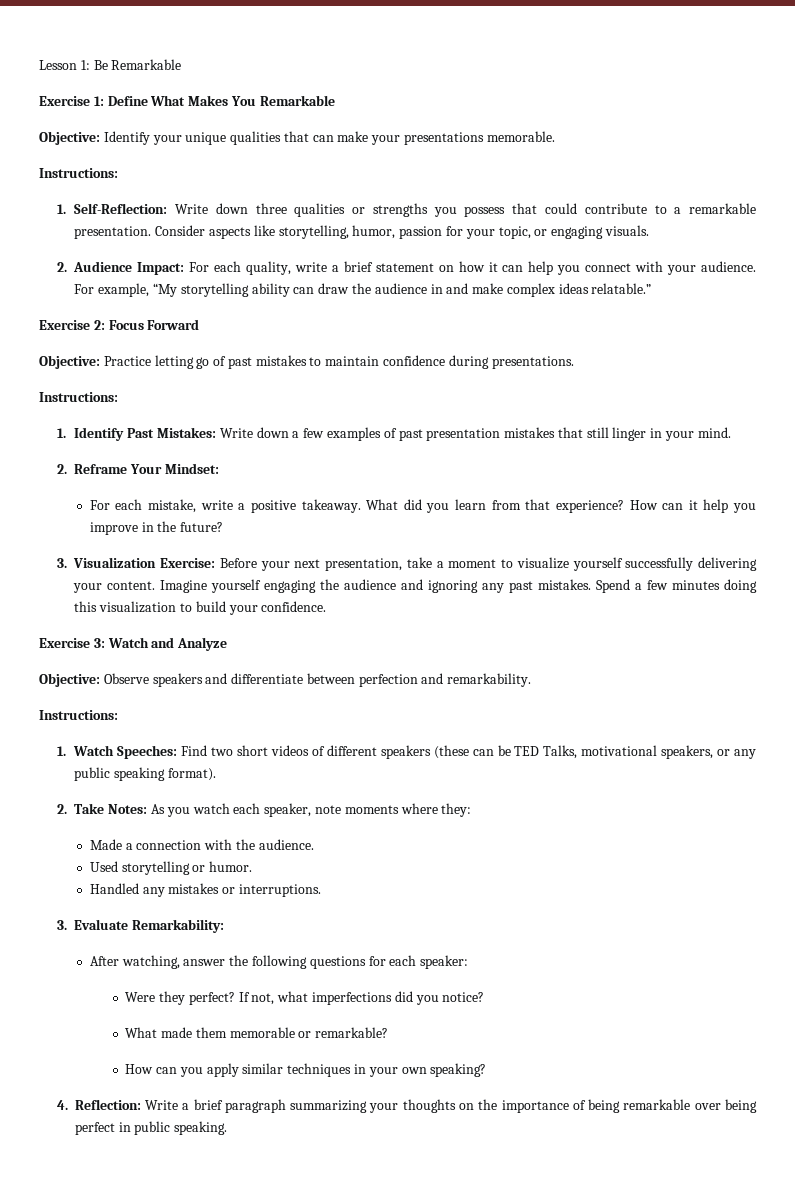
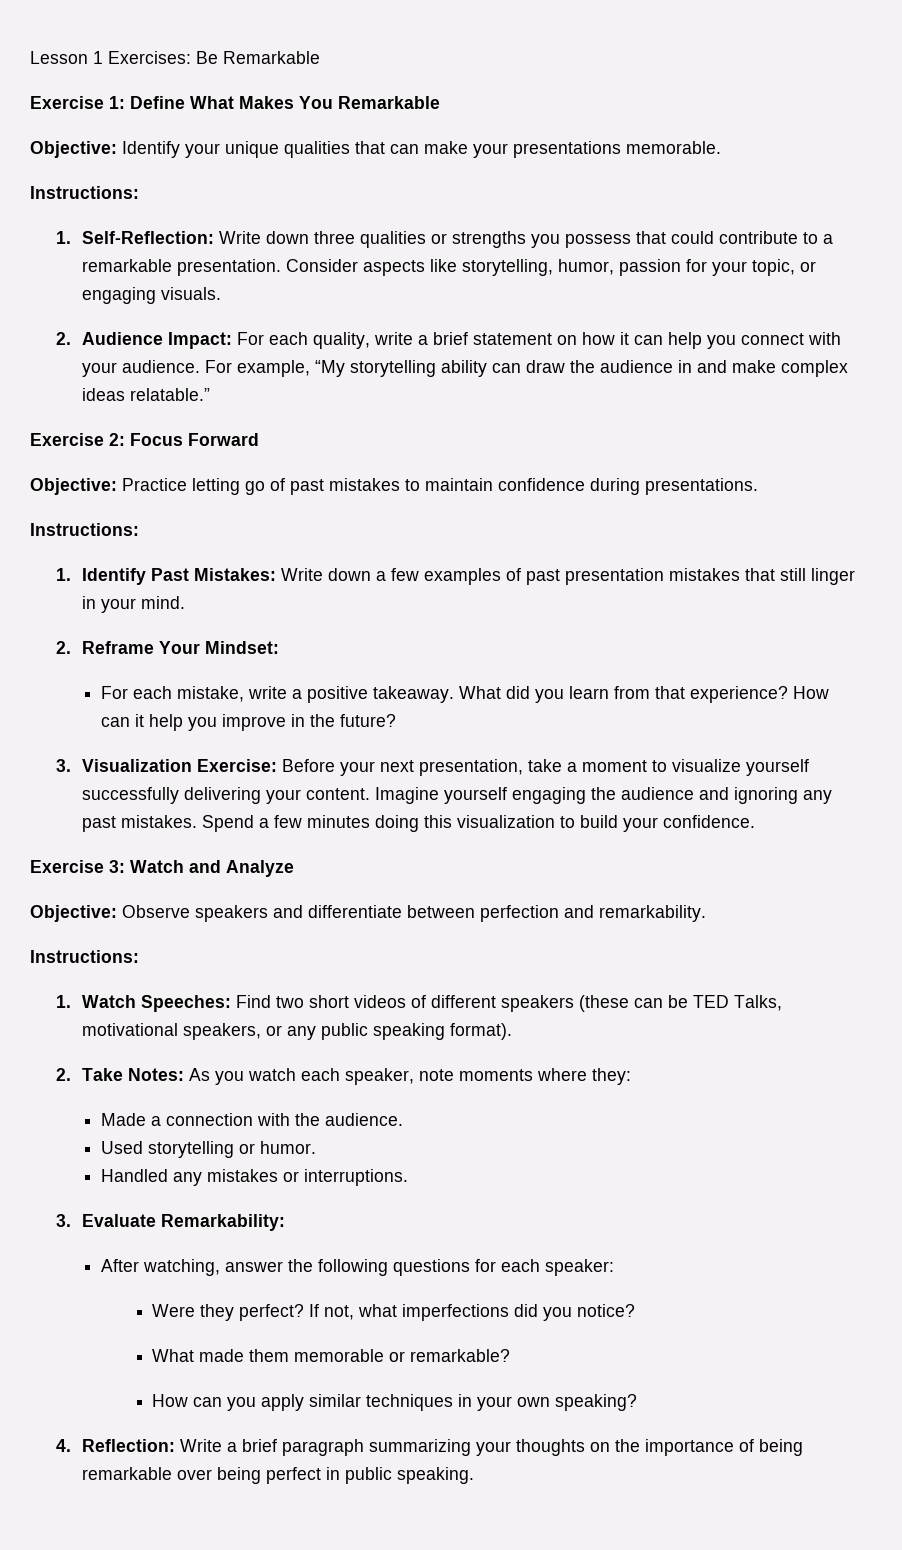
- Lesson 1: Be Remarkable
+ Lesson 1 Exercises: Be Remarkable

